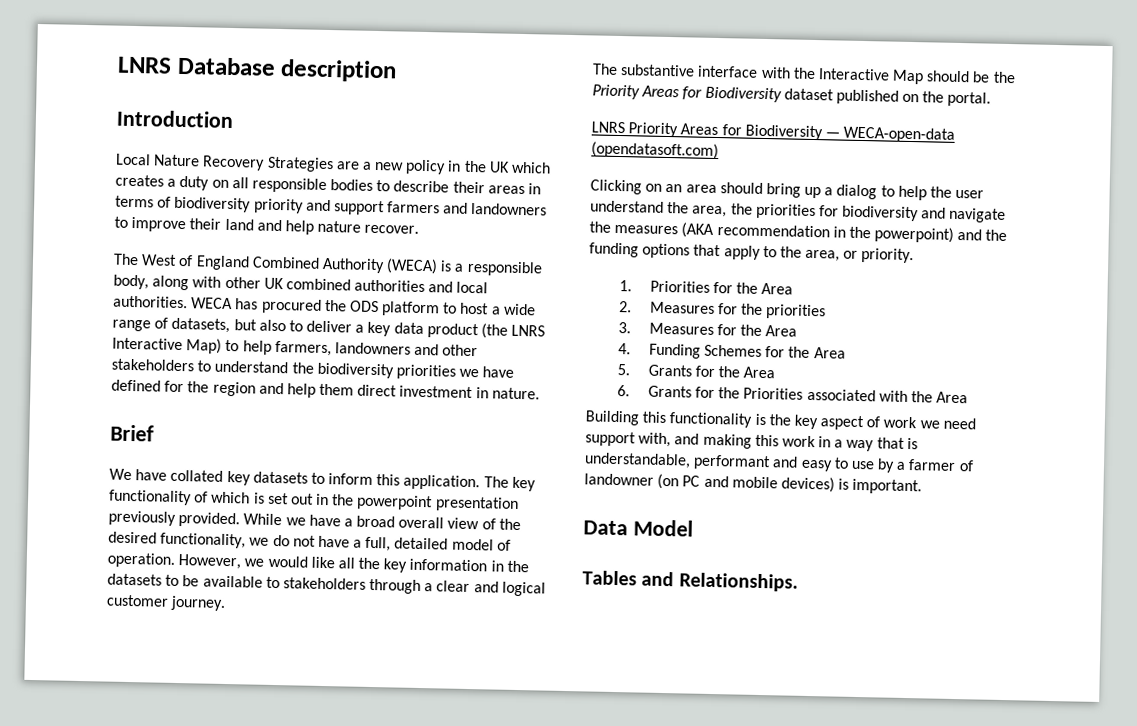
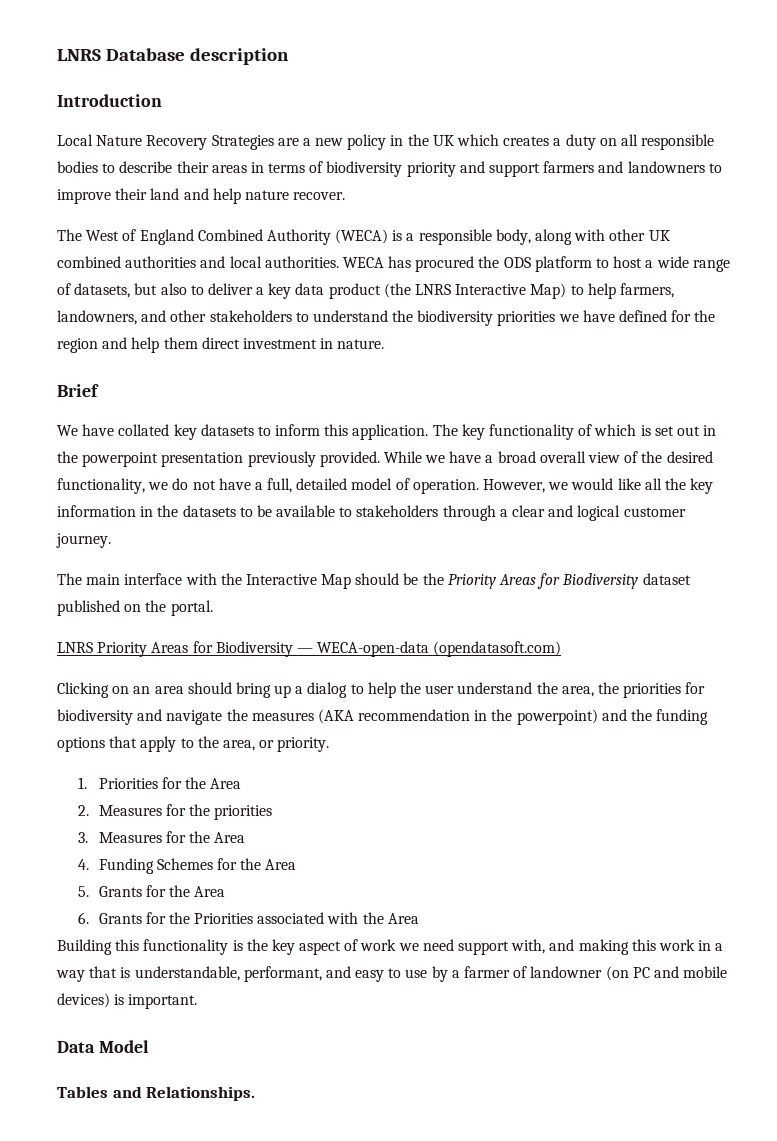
- WECA has procured the ODS platform to host a wide range of datasets, but also to deliver a key data product (the LNRS Interactive Map) to help farmers, landowners and other stakeholders to understand the biodiversity priorities we have defined for the region and help them direct investment in nature.
+ WECA has procured the ODS platform to host a wide range of datasets, but also to deliver a key data product (the LNRS Interactive Map) to help farmers, landowners, and other stakeholders to understand the biodiversity priorities we have defined for the region and help them direct investment in nature.
- The substantive interface with the Interactive Map should be the Priority Areas for Biodiversity dataset published on the portal.
+ The main interface with the Interactive Map should be the Priority Areas for Biodiversity dataset published on the portal.
- Building this functionality is the key aspect of work we need support with, and making this work in a way that is understandable, performant and easy to use by a farmer of landowner (on PC and mobile devices) is important.
+ Building this functionality is the key aspect of work we need support with, and making this work in a way that is understandable, performant, and easy to use by a farmer of landowner (on PC and mobile devices) is important.

